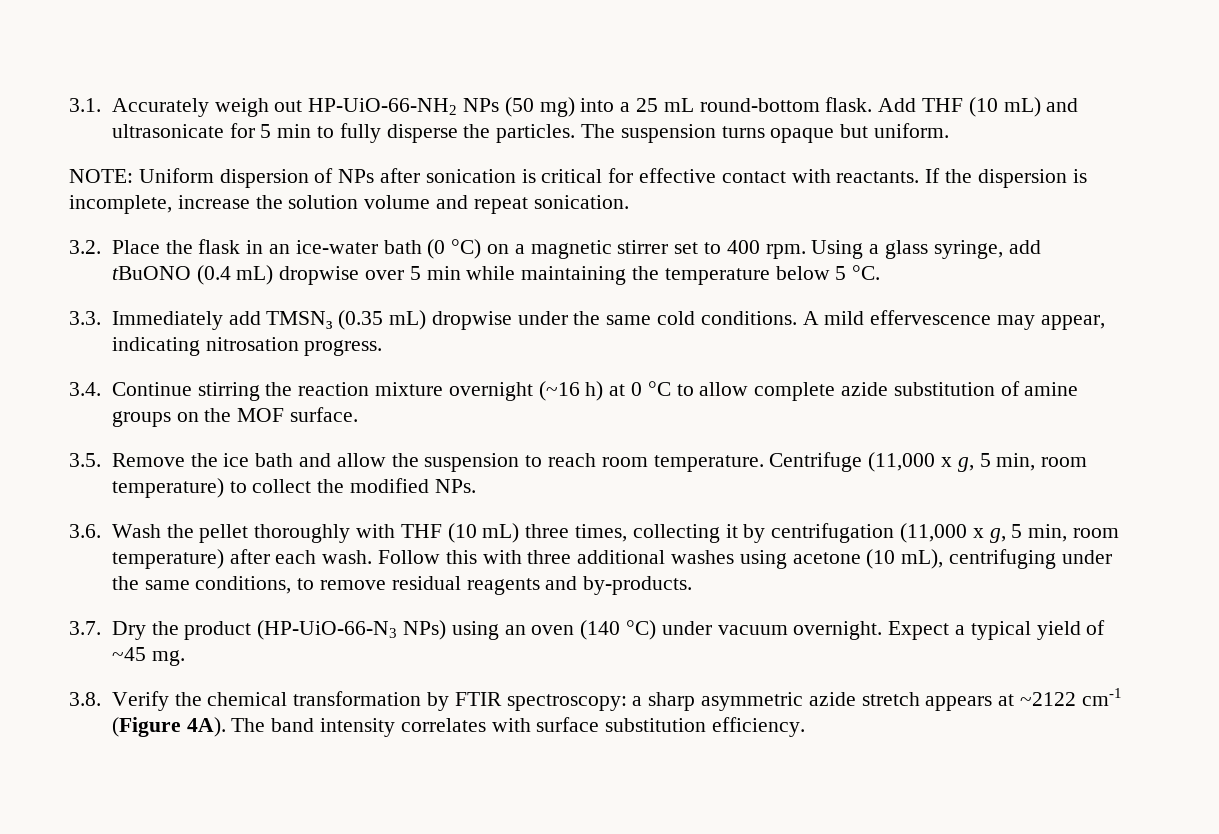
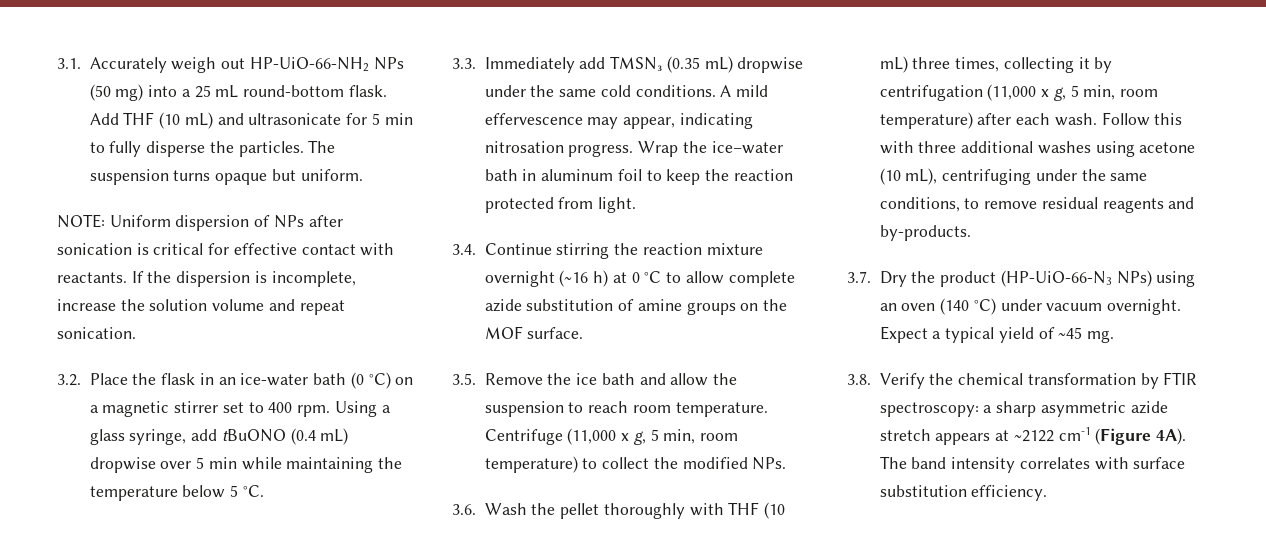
+ Wrap the ice–water bath in aluminum foil to keep the reaction protected from light.

